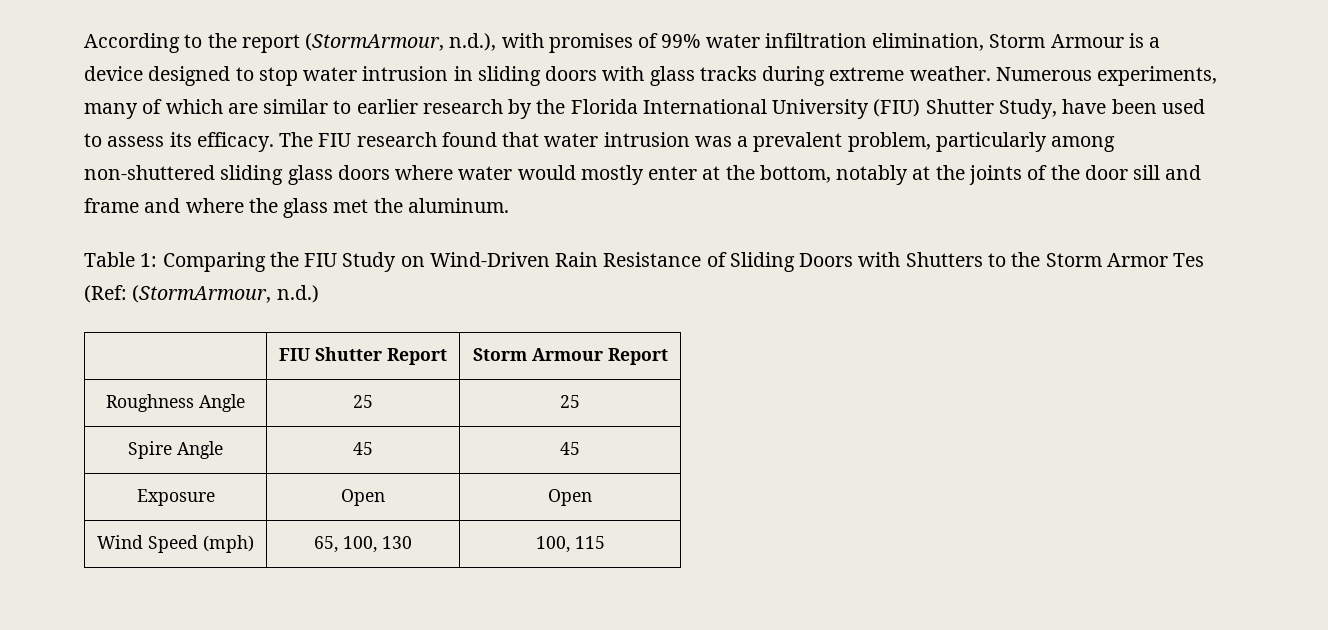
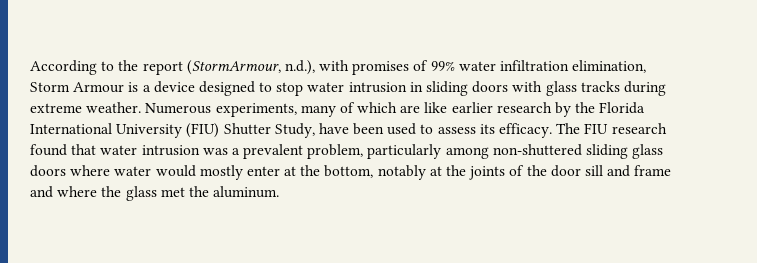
- Numerous experiments, many of which are similar to earlier research by the Florida International University (FIU) Shutter Study, have been used to assess its efficacy.
+ Numerous experiments, many of which are like earlier research by the Florida International University (FIU) Shutter Study, have been used to assess its efficacy.
- Table 1: Comparing the FIU Study on Wind-Driven Rain Resistance of Sliding Doors with Shutters to the Storm Armor Tes (Ref: (StormArmour, n.d.)
- | FIU Shutter Report | Storm Armour Report
- Roughness Angle | 25 | 25
- Spire Angle | 45 | 45
- Exposure | Open | Open
- Wind Speed (mph) | 65, 100, 130 | 100, 115

